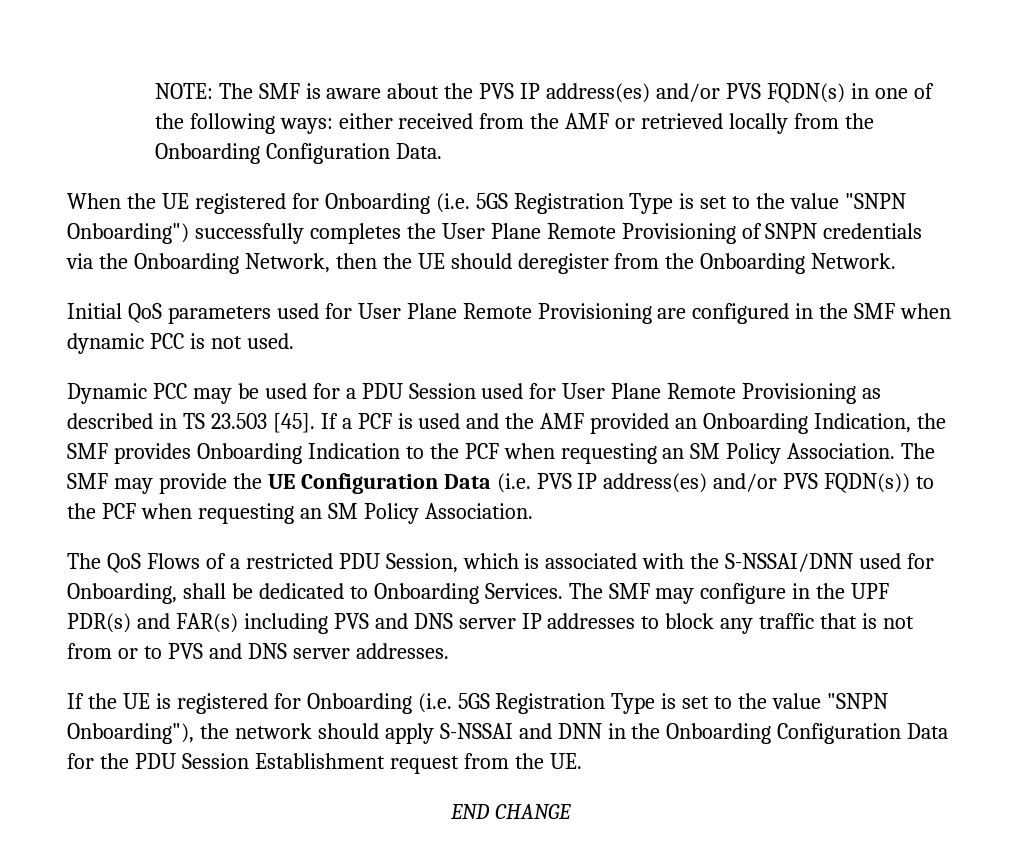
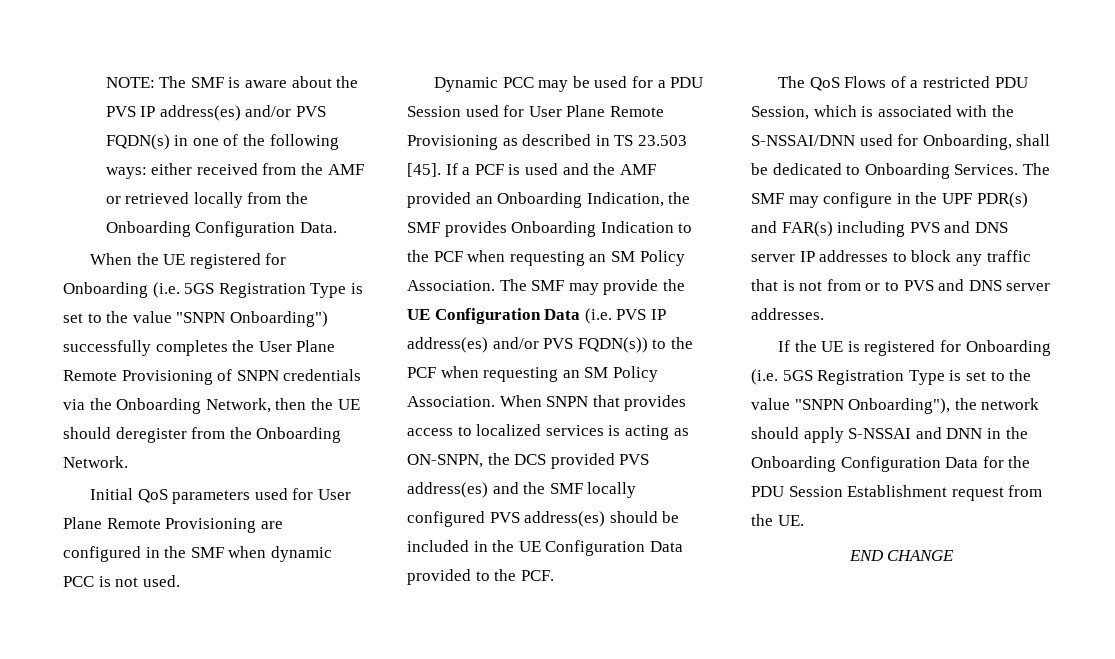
+ When SNPN that provides access to localized services is acting as ON-SNPN, the DCS provided PVS address(es) and the SMF locally configured PVS address(es) should be included in the UE Configuration Data provided to the PCF.

